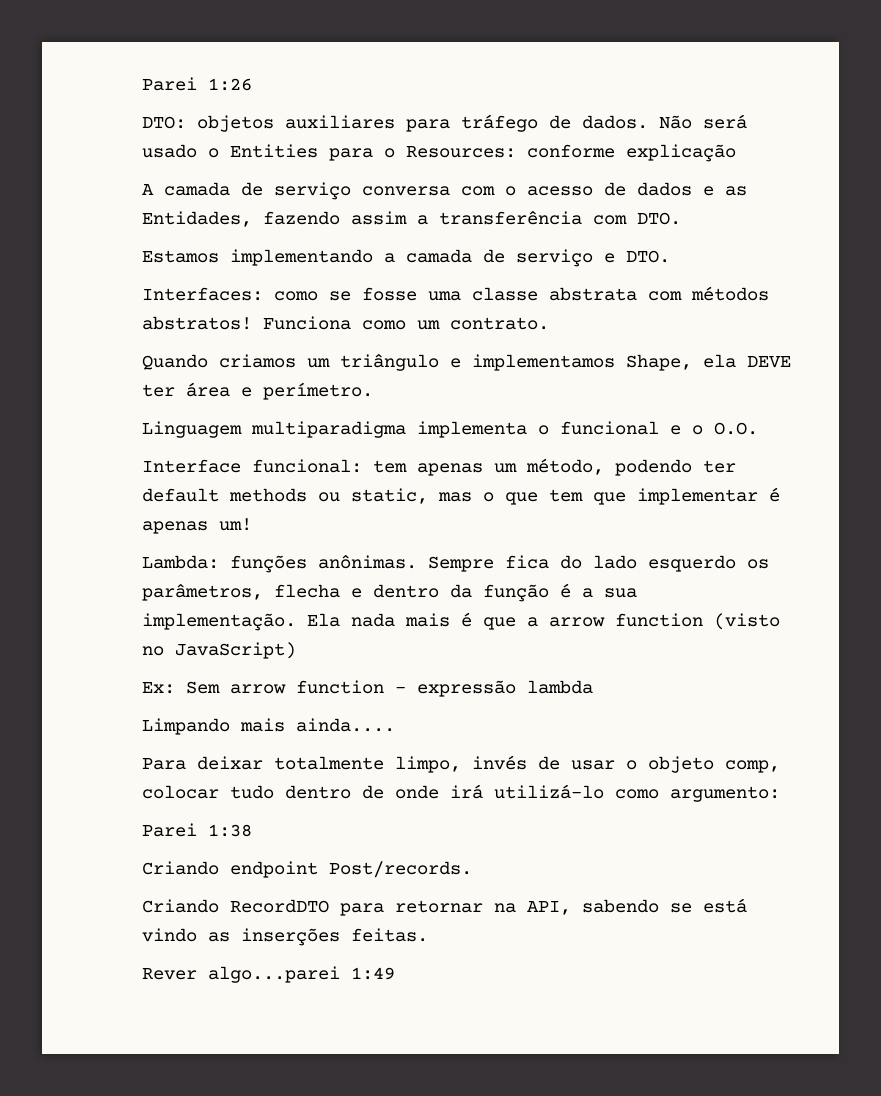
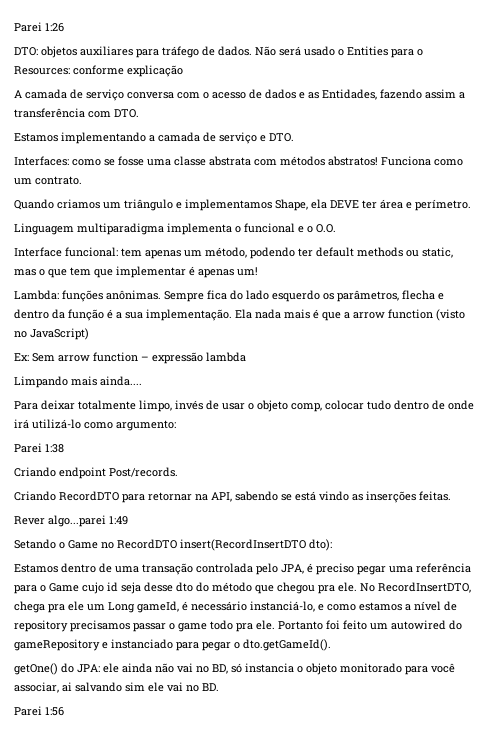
+ Setando o Game no RecordDTO insert(RecordInsertDTO dto):
+ Estamos dentro de uma transação controlada pelo JPA, é preciso pegar uma referência para o Game cujo id seja desse dto do método que chegou pra ele. No RecordInsertDTO, chega pra ele um Long gameId, é necessário instanciá-lo, e como estamos a nível de repository precisamos passar o game todo pra ele. Portanto foi feito um autowired do gameRepository e instanciado para pegar o dto.getGameId().
+ getOne() do JPA: ele ainda não vai no BD, só instancia o objeto monitorado para você associar, ai salvando sim ele vai no BD.
+ Parei 1:56

